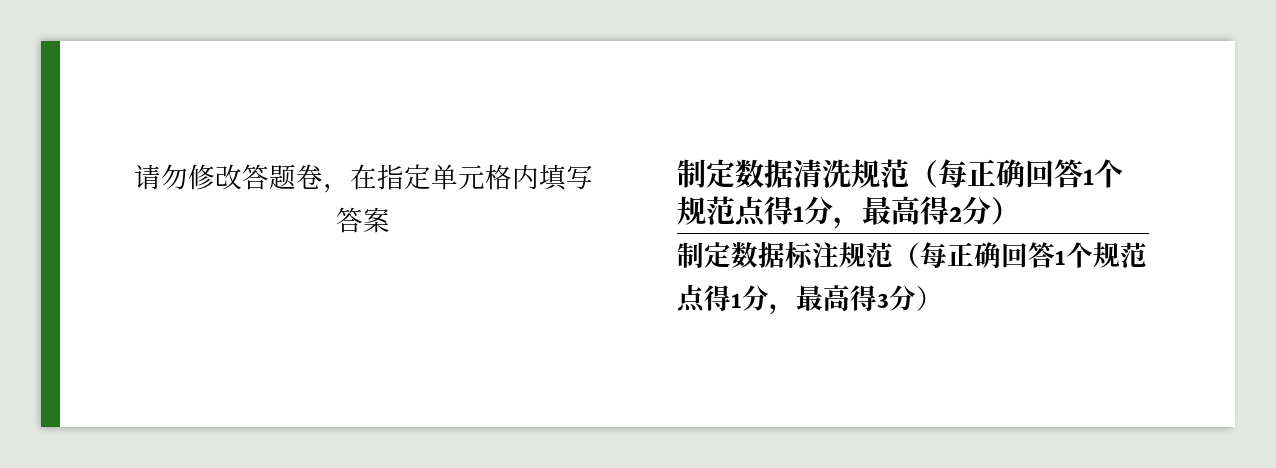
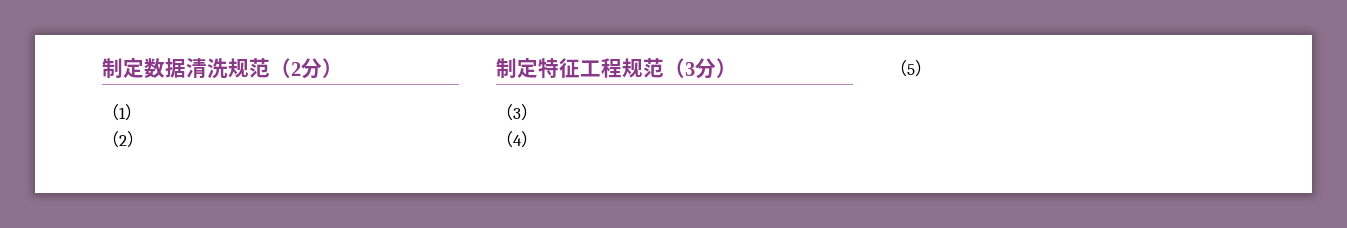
- 请勿修改答题卷，在指定单元格内填写答案
- 制定数据清洗规范（每正确回答1个规范点得1分，最高得2分）
- 制定数据标注规范（每正确回答1个规范点得1分，最高得3分）
+ 制定数据清洗规范（2分）
+ （1）
+ （2）
+ 制定特征工程规范（3分）
+ （3）
+ （4）
+ （5）

